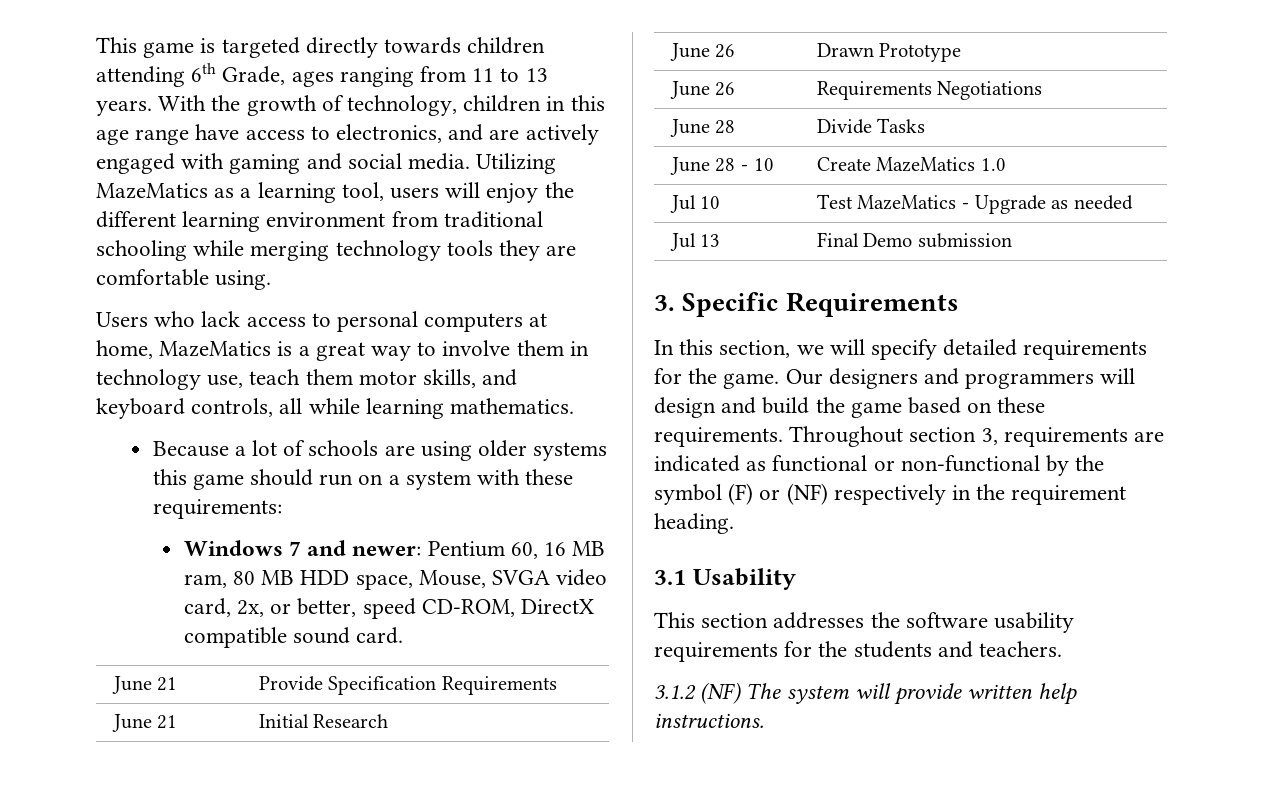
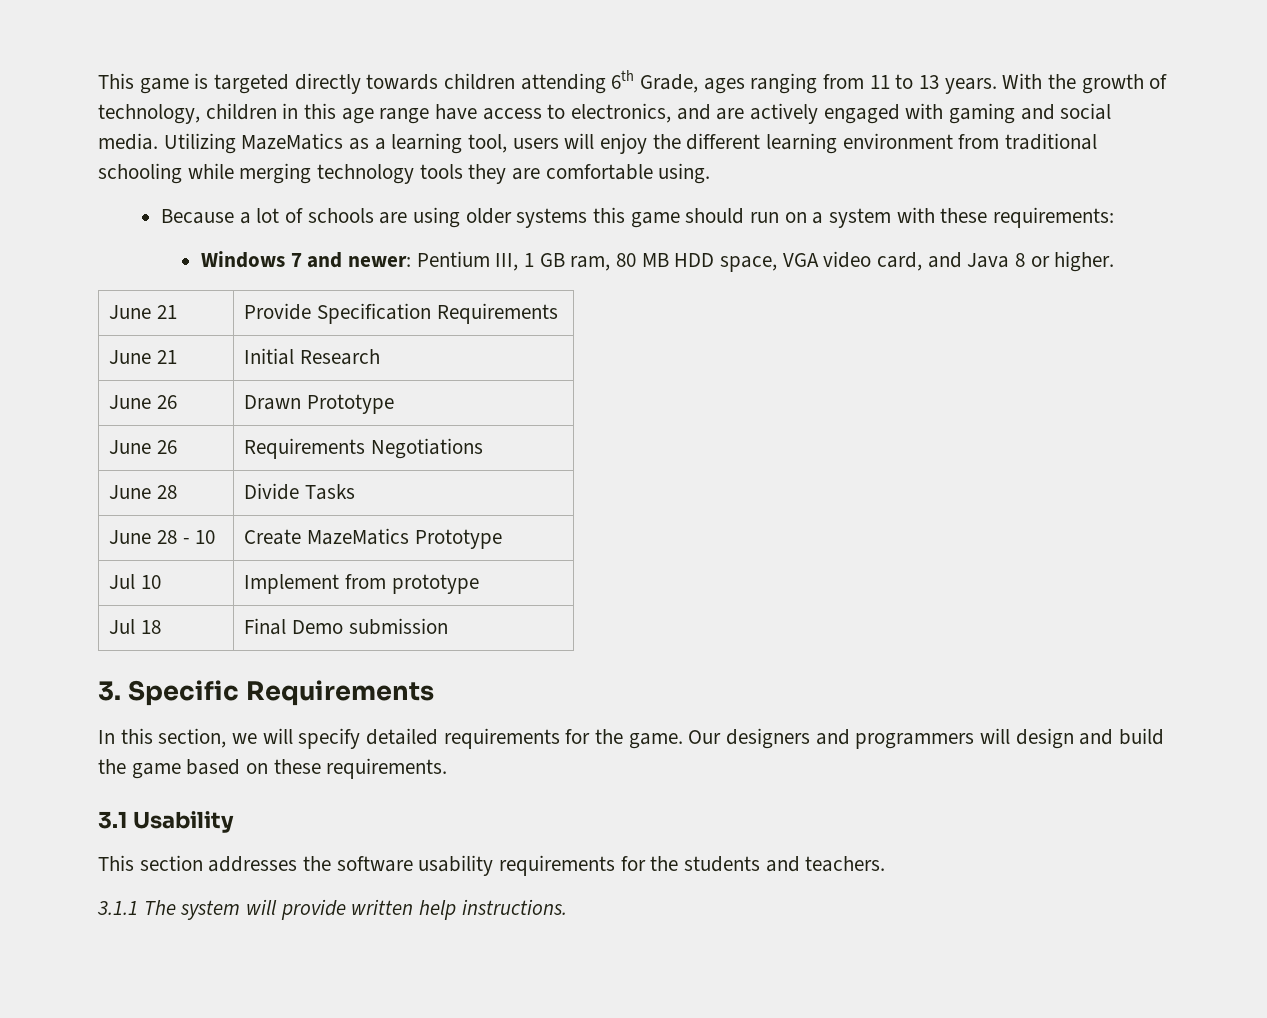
- Users who lack access to personal computers at home, MazeMatics is a great way to involve them in technology use, teach them motor skills, and keyboard controls, all while learning mathematics.
- Windows 7 and newer: Pentium 60, 16 MB ram, 80 MB HDD space, Mouse, SVGA video card, 2x, or better, speed CD-ROM, DirectX compatible sound card.
+ Windows 7 and newer: Pentium III, 1 GB ram, 80 MB HDD space, VGA video card, and Java 8 or higher.
- June 28 - 10 | Create MazeMatics 1.0
+ June 28 - 10 | Create MazeMatics Prototype
- Jul 10 | Test MazeMatics - Upgrade as needed
- Jul 13 | Final Demo submission
+ Jul 10 | Implement from prototype
+ Jul 18 | Final Demo submission
- Throughout section 3, requirements are indicated as functional or non-functional by the symbol (F) or (NF) respectively in the requirement heading.
- 3.1.2 (NF) The system will provide written help instructions.
+ 3.1.1 The system will provide written help instructions.

